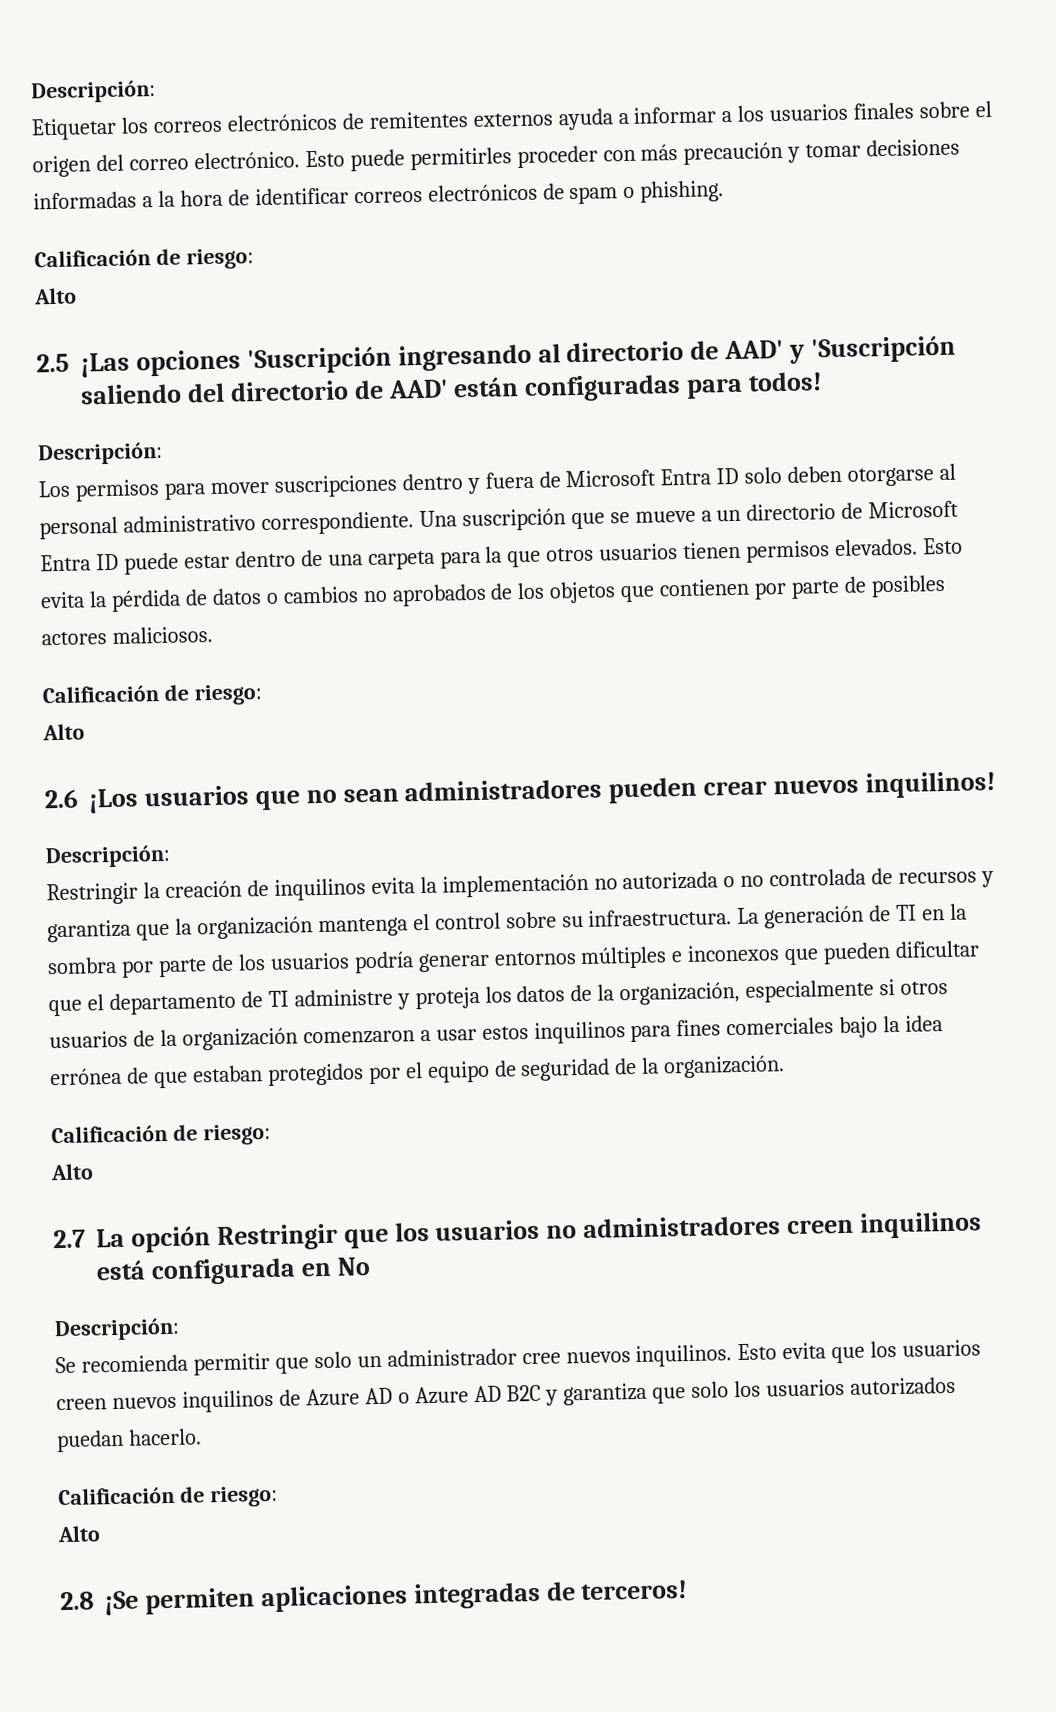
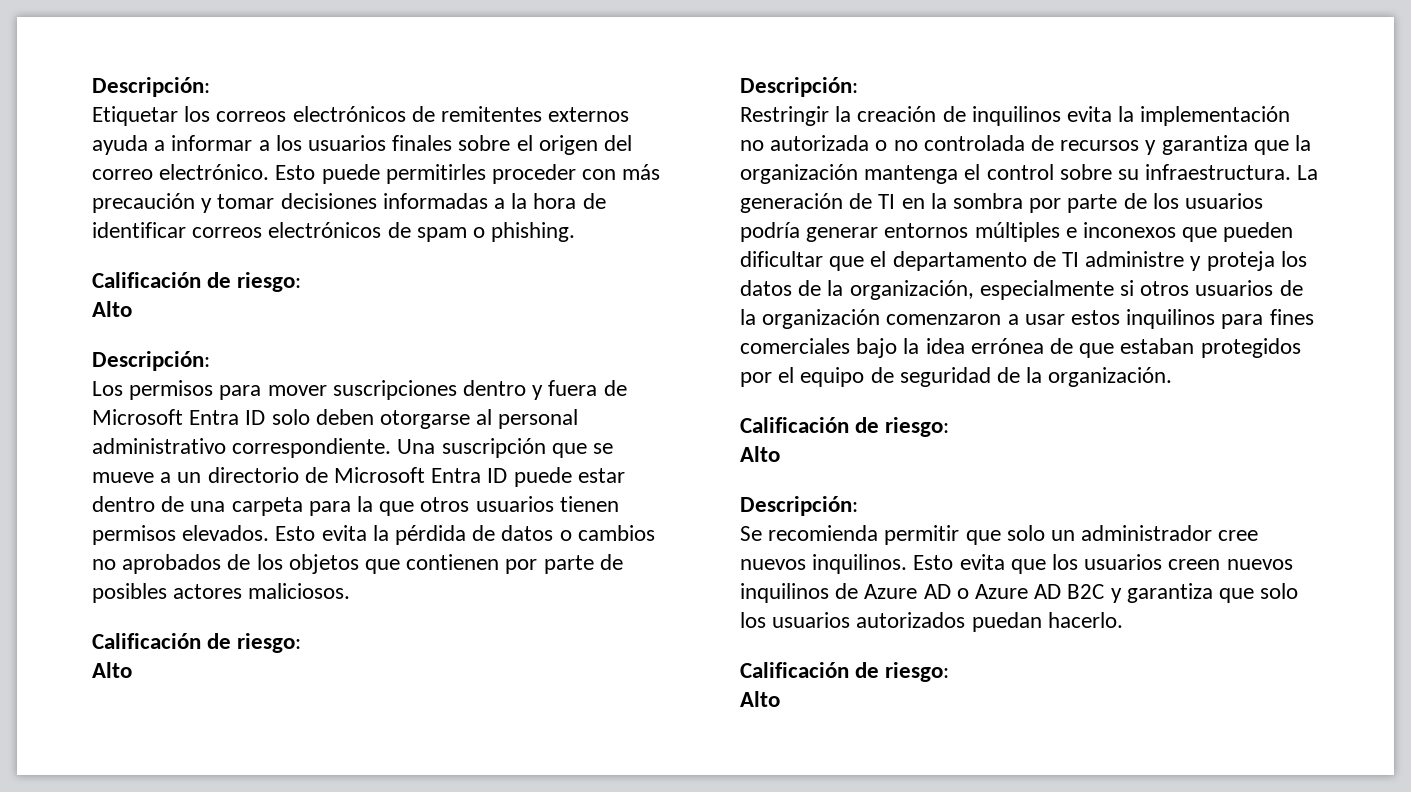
- 2.5 ¡Las opciones 'Suscripción ingresando al directorio de AAD' y 'Suscripción saliendo del directorio de AAD' están configuradas para todos!
- 2.6 ¡Los usuarios que no sean administradores pueden crear nuevos inquilinos!
- 2.7 La opción Restringir que los usuarios no administradores creen inquilinos está configurada en No
- 2.8 ¡Se permiten aplicaciones integradas de terceros!

